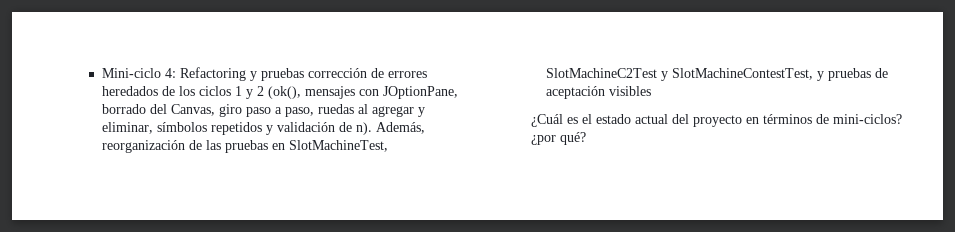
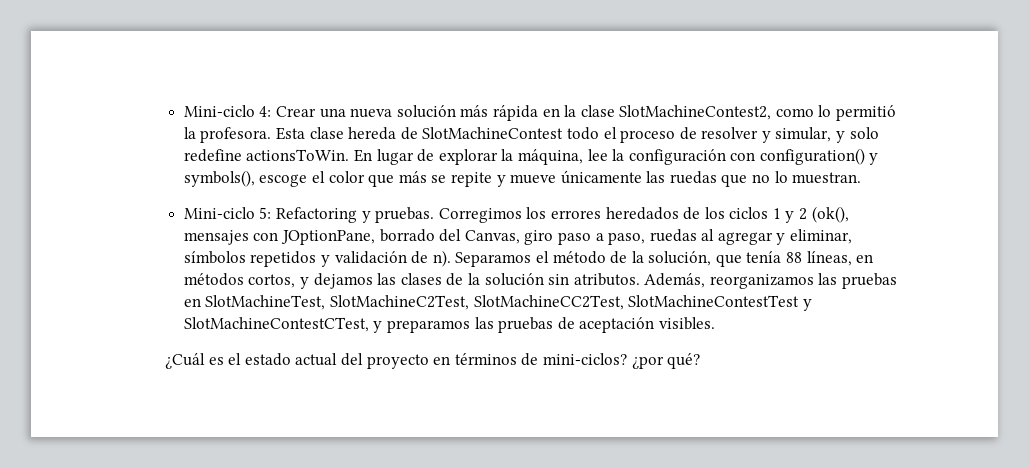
- Mini-ciclo 4: Refactoring y pruebas corrección de errores heredados de los ciclos 1 y 2 (ok(), mensajes con JOptionPane, borrado del Canvas, giro paso a paso, ruedas al agregar y eliminar, símbolos repetidos y validación de n).
+ Mini-ciclo 4: Crear una nueva solución más rápida en la clase SlotMachineContest2, como lo permitió la profesora. Esta clase hereda de SlotMachineContest todo el proceso de resolver y simular, y solo redefine actionsToWin. En lugar de explorar la máquina, lee la configuración con configuration() y symbols(), escoge el color que más se repite y mueve únicamente las ruedas que no lo muestran.
+ Mini-ciclo 5: Refactoring y pruebas. Corregimos los errores heredados de los ciclos 1 y 2 (ok(), mensajes con JOptionPane, borrado del Canvas, giro paso a paso, ruedas al agregar y eliminar, símbolos repetidos y validación de n).
- Además, reorganización de las pruebas en SlotMachineTest, SlotMachineC2Test y SlotMachineContestTest, y pruebas de aceptación visibles
+ Separamos el método de la solución, que tenía 88 líneas, en métodos cortos, y dejamos las clases de la solución sin atributos. Además, reorganizamos las pruebas en SlotMachineTest, SlotMachineC2Test, SlotMachineCC2Test, SlotMachineContestTest y SlotMachineContestCTest, y preparamos las pruebas de aceptación visibles.

